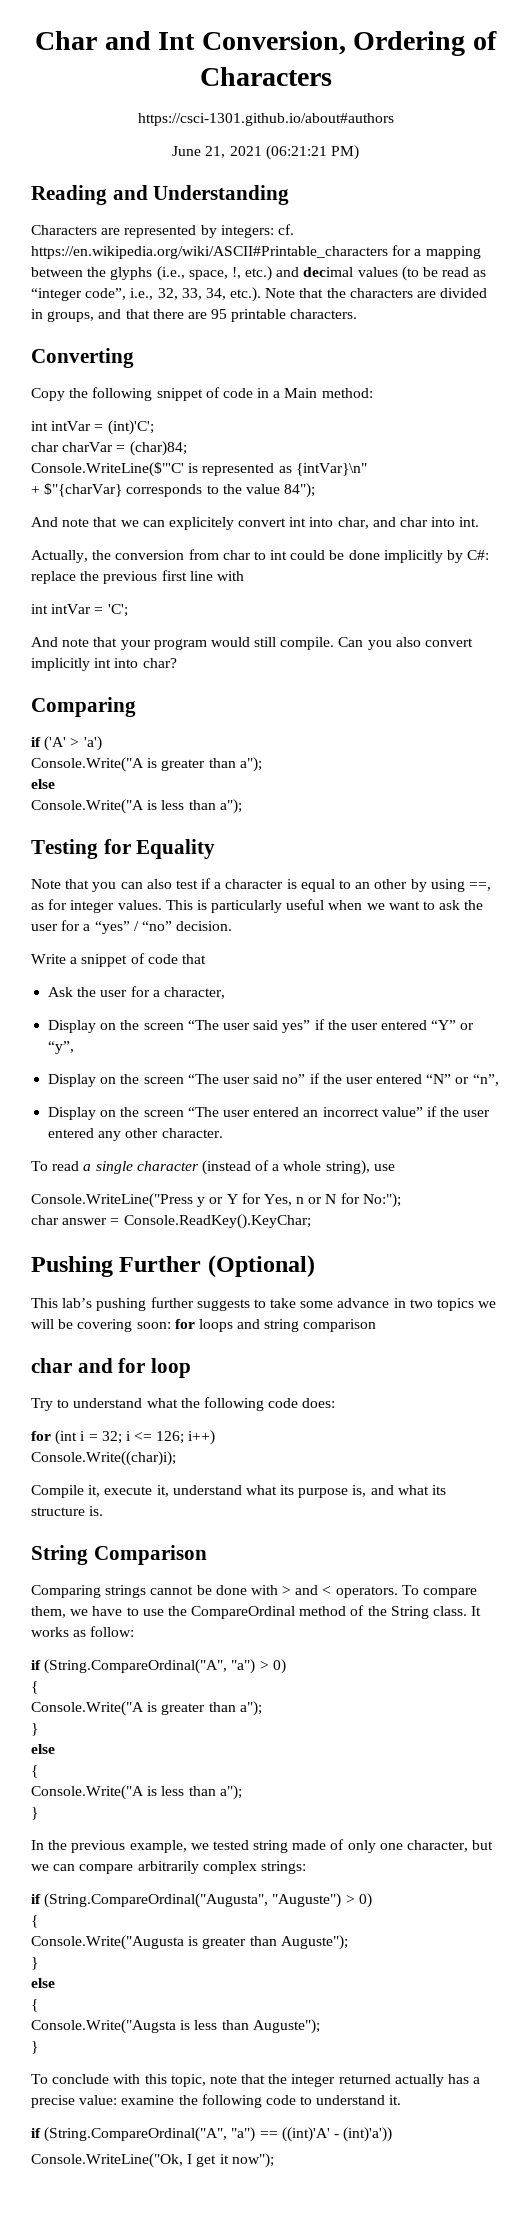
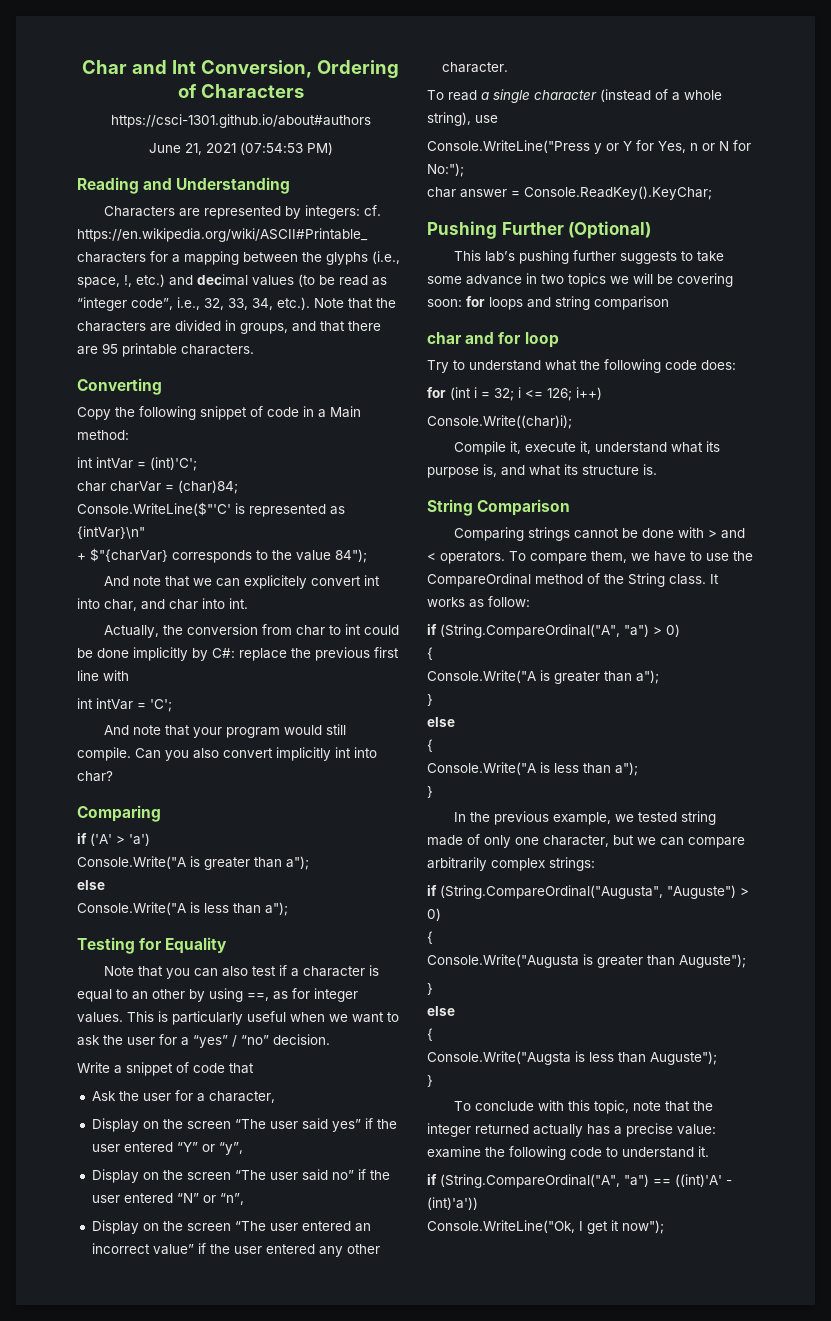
- June 21, 2021 (06:21:21 PM)
+ June 21, 2021 (07:54:53 PM)

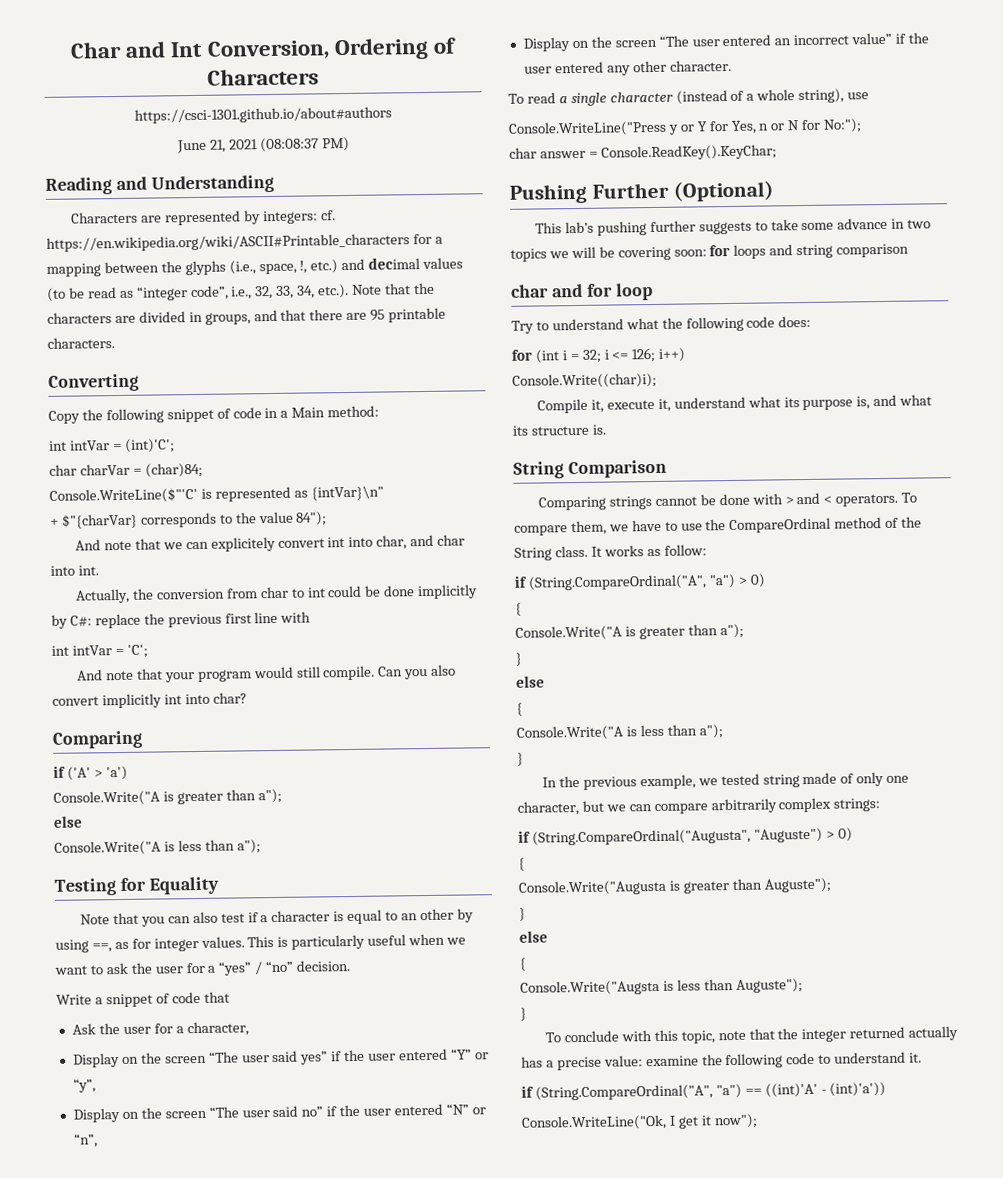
- June 21, 2021 (07:54:53 PM)
+ June 21, 2021 (08:08:37 PM)

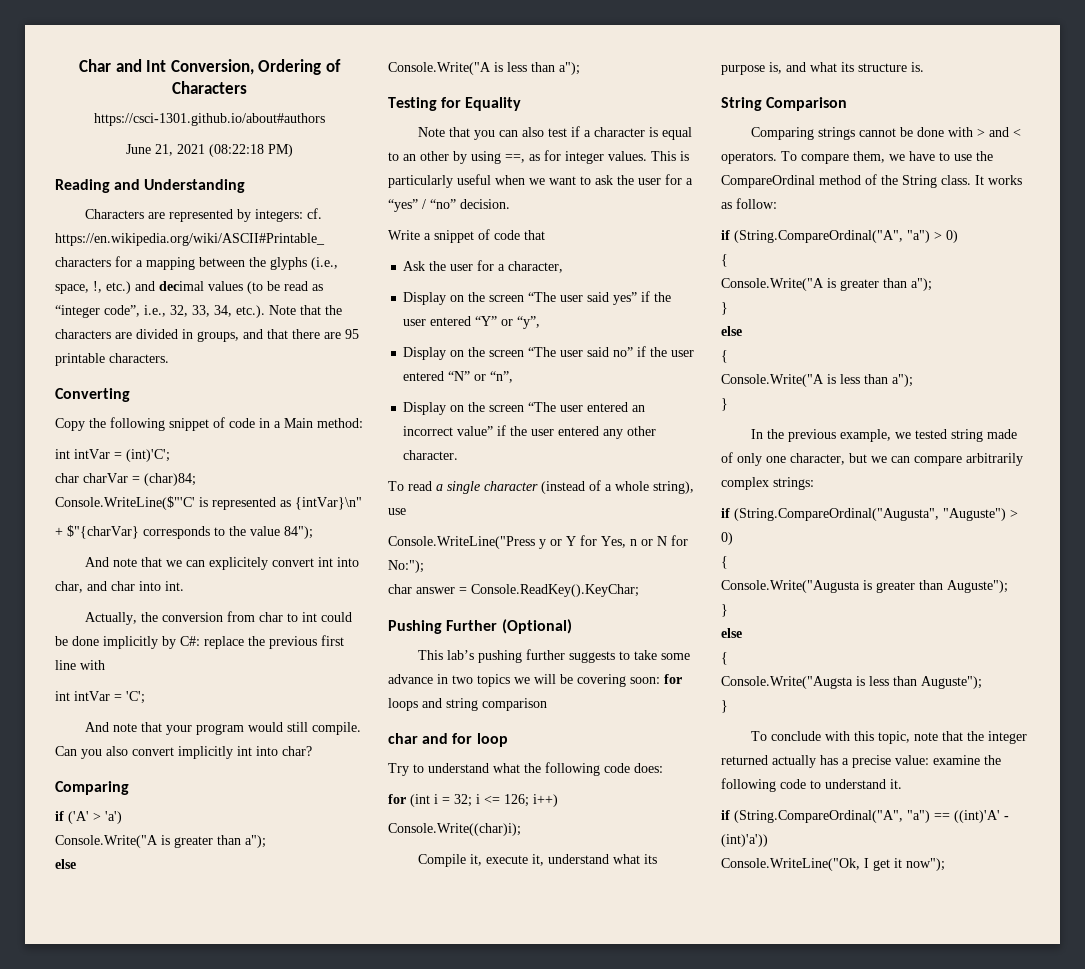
- June 21, 2021 (08:08:37 PM)
+ June 21, 2021 (08:22:18 PM)

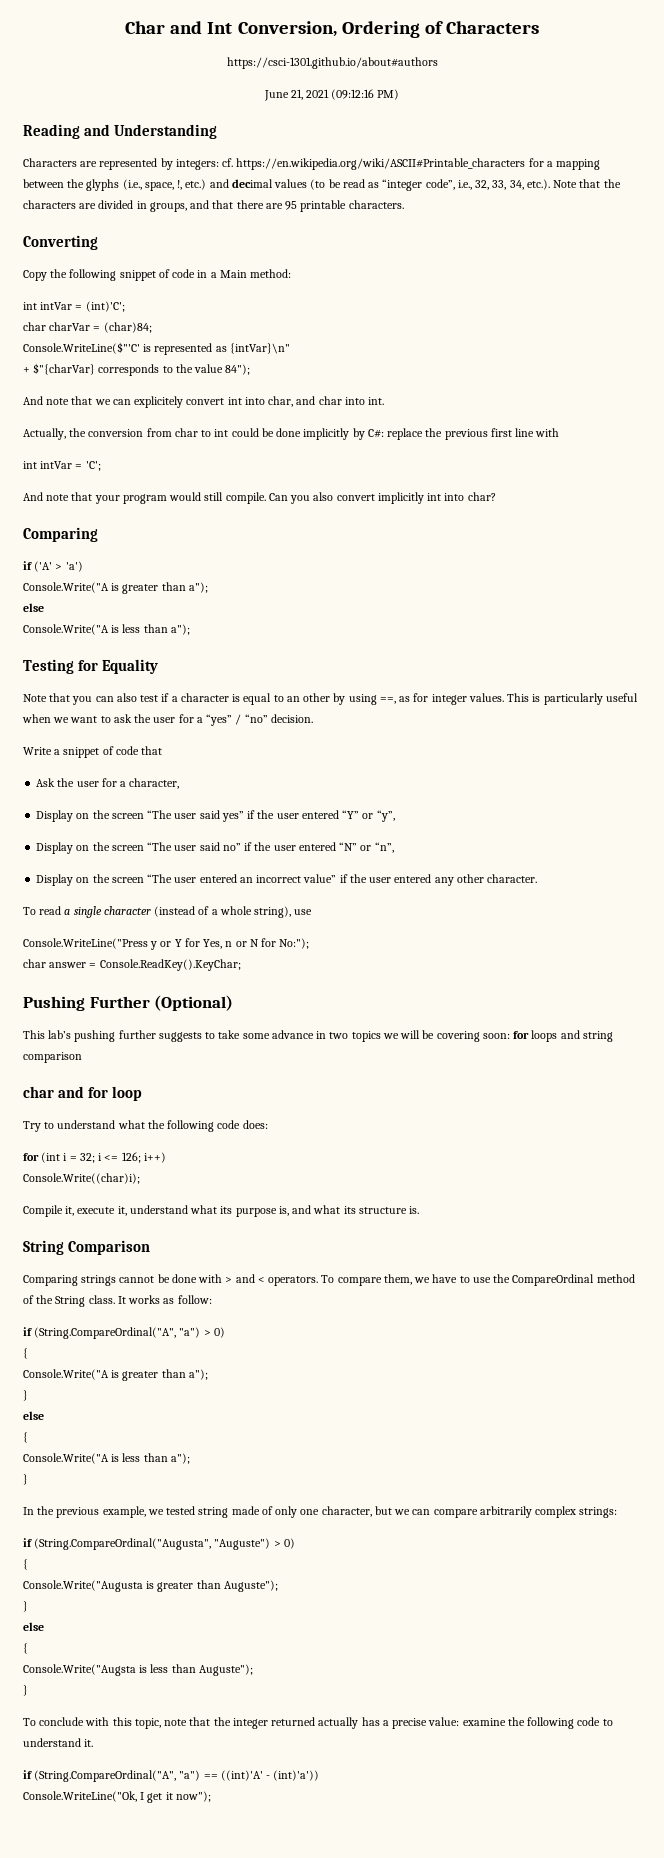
- June 21, 2021 (08:22:18 PM)
+ June 21, 2021 (09:12:16 PM)

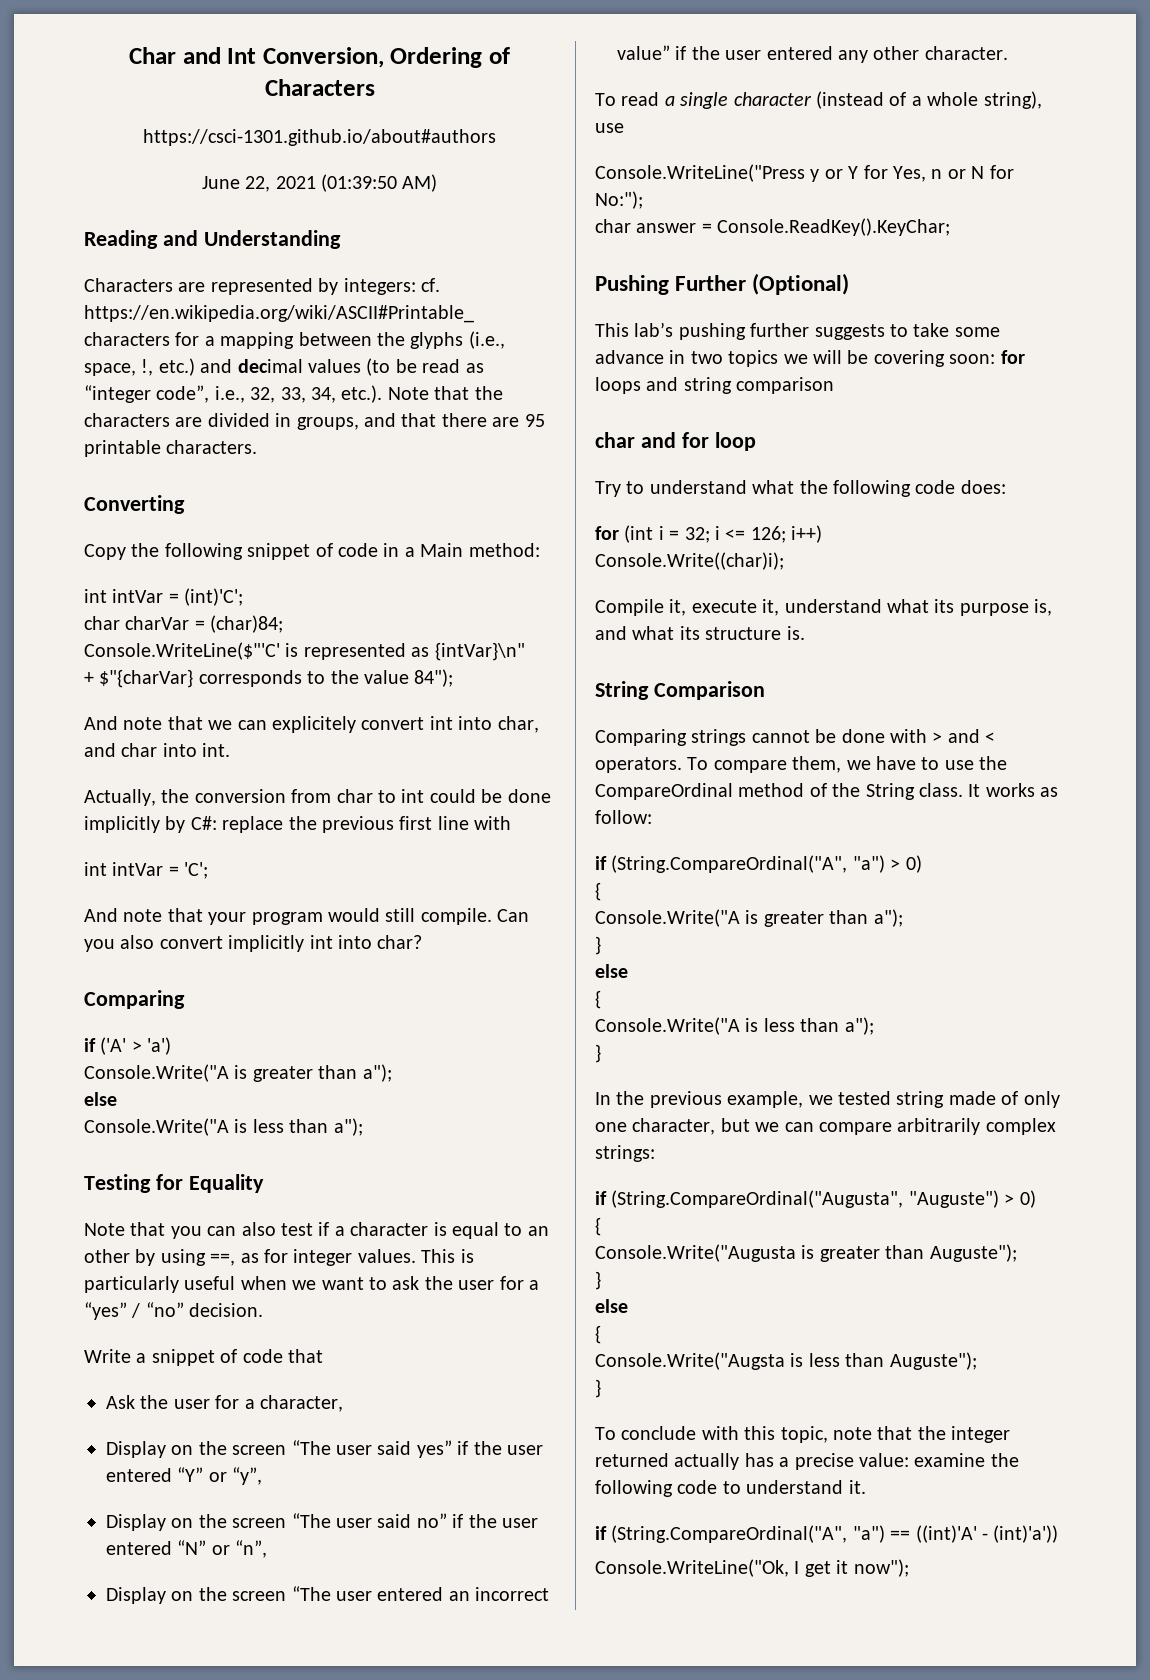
- June 21, 2021 (09:12:16 PM)
+ June 22, 2021 (01:39:50 AM)

